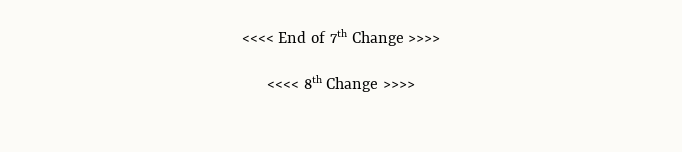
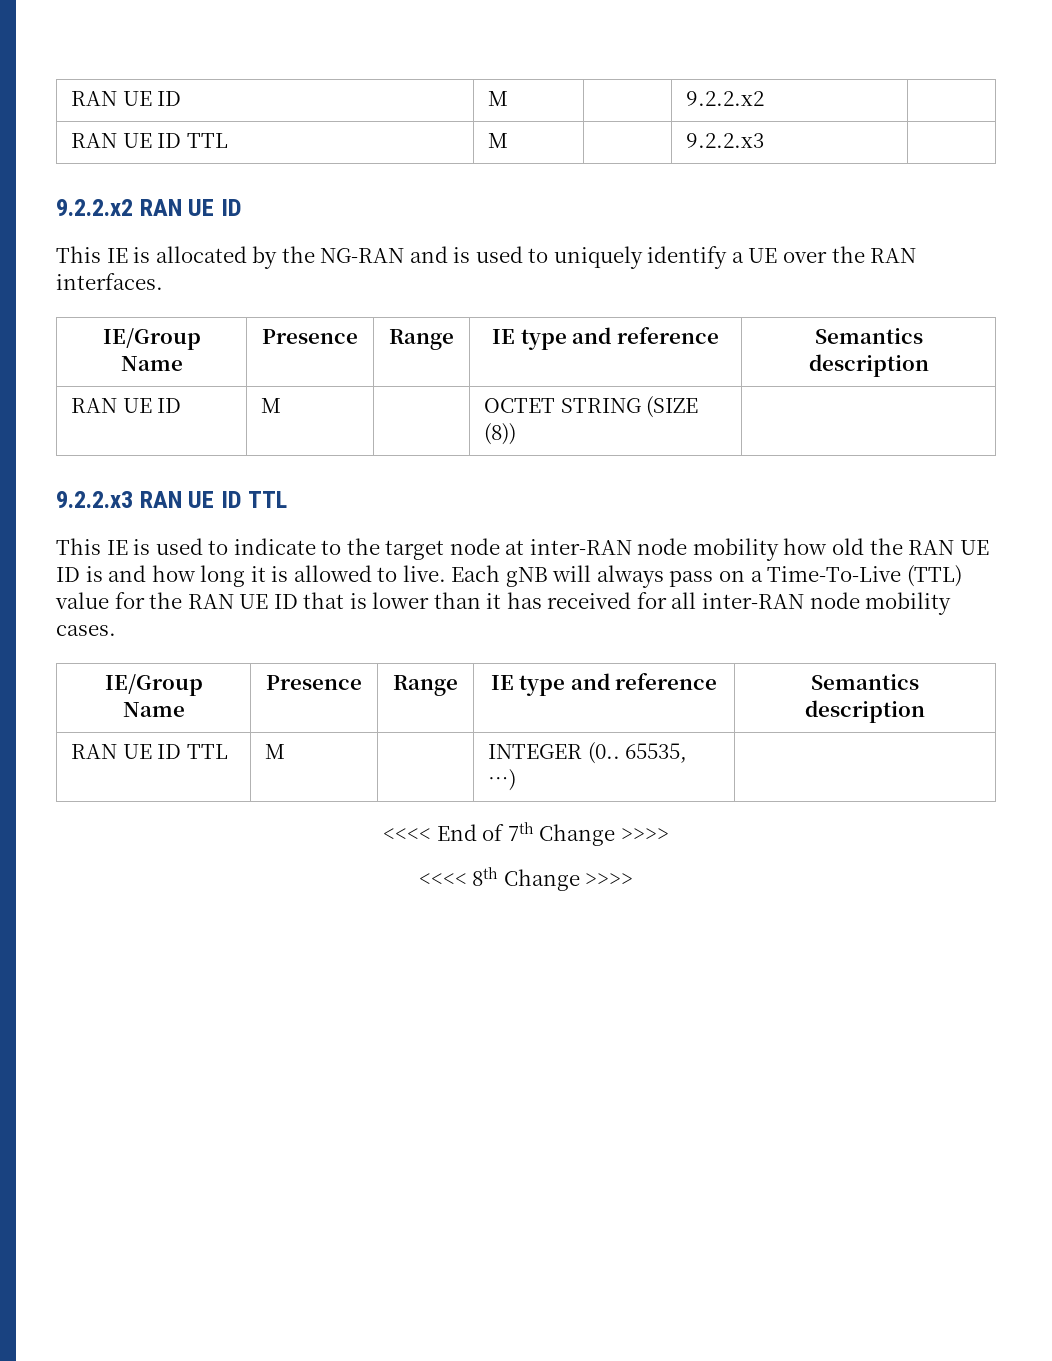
+ RAN UE ID | M | | 9.2.2.x2 |
+ RAN UE ID TTL | M | | 9.2.2.x3 |
+ 9.2.2.x2 RAN UE ID
+ This IE is allocated by the NG-RAN and is used to uniquely identify a UE over the RAN interfaces.
+ IE/Group Name | Presence | Range | IE type and reference | Semantics description
+ RAN UE ID | M | | OCTET STRING (SIZE (8)) |
+ 9.2.2.x3 RAN UE ID TTL
+ This IE is used to indicate to the target node at inter-RAN node mobility how old the RAN UE ID is and how long it is allowed to live. Each gNB will always pass on a Time-To-Live (TTL) value for the RAN UE ID that is lower than it has received for all inter-RAN node mobility cases.
+ IE/Group Name | Presence | Range | IE type and reference | Semantics description
+ RAN UE ID TTL | M | | INTEGER (0.. 65535, …) |

